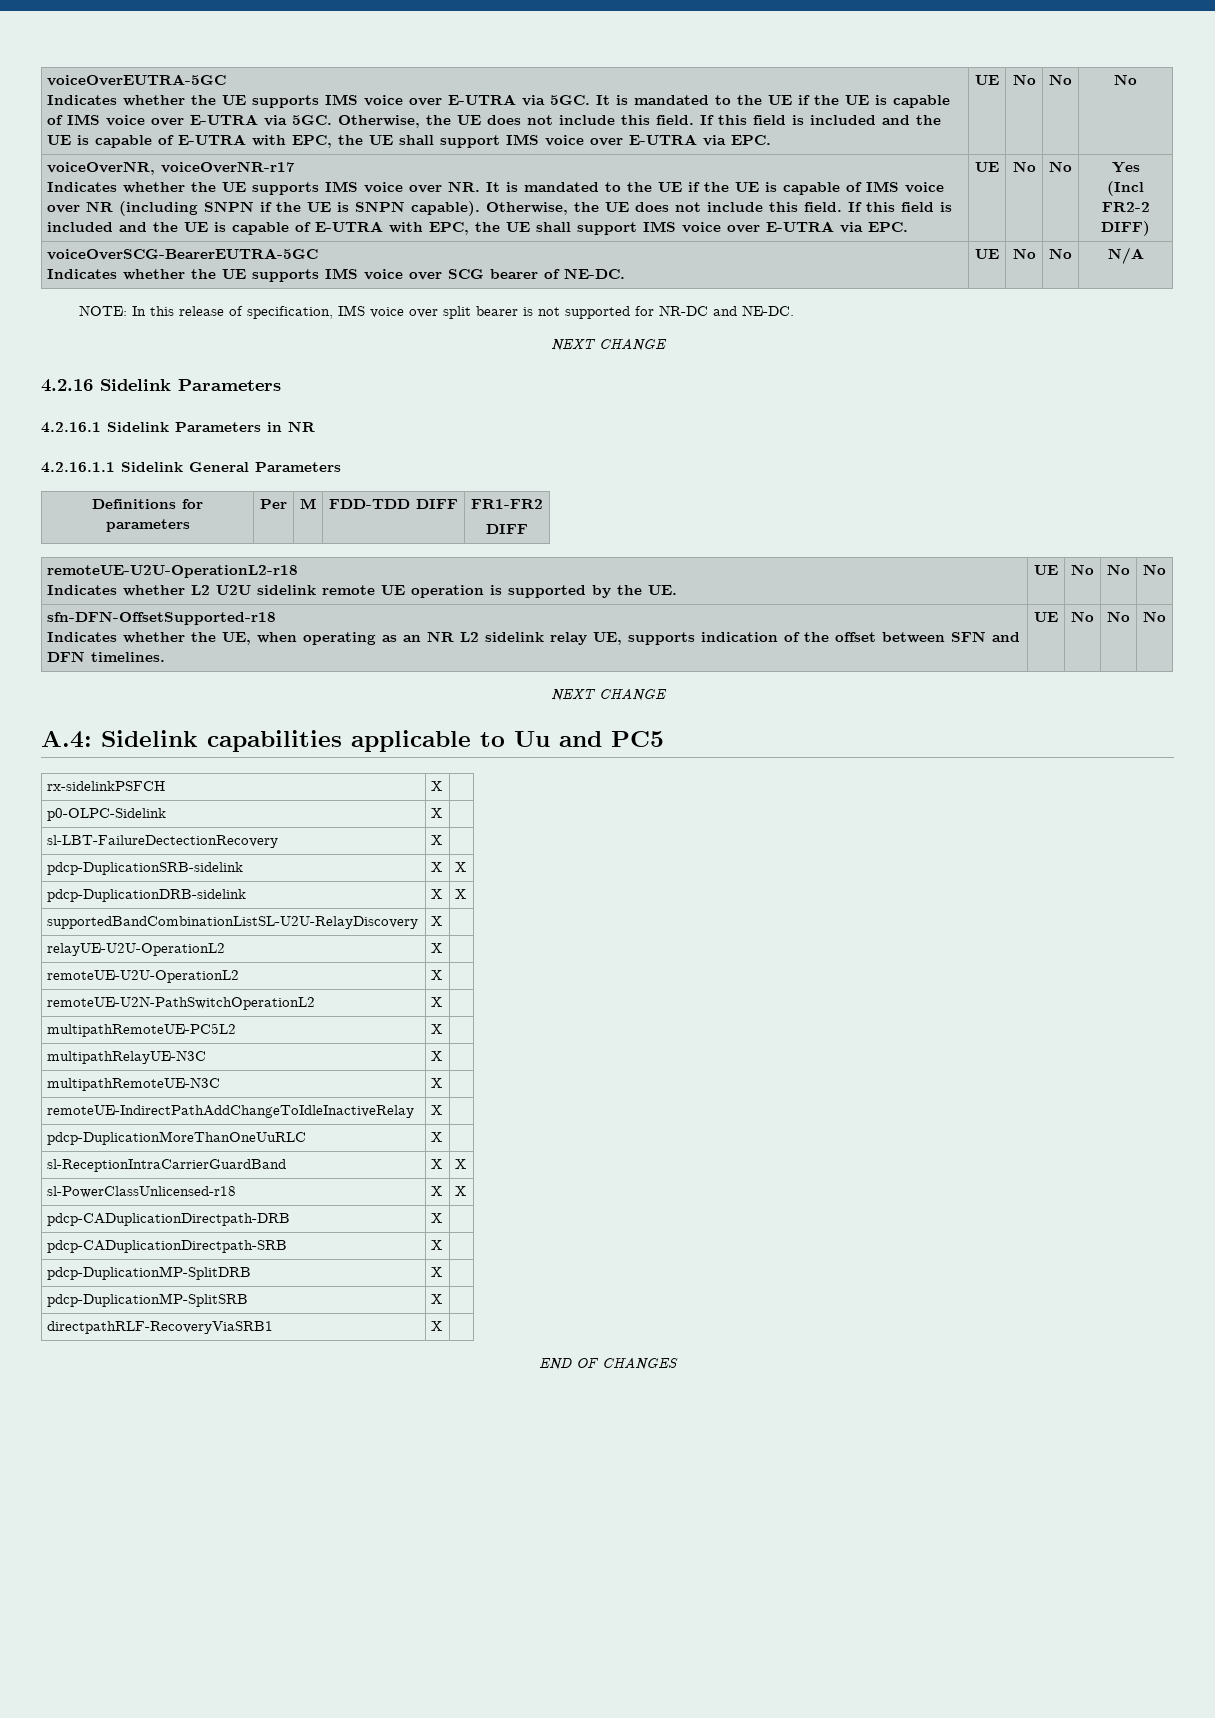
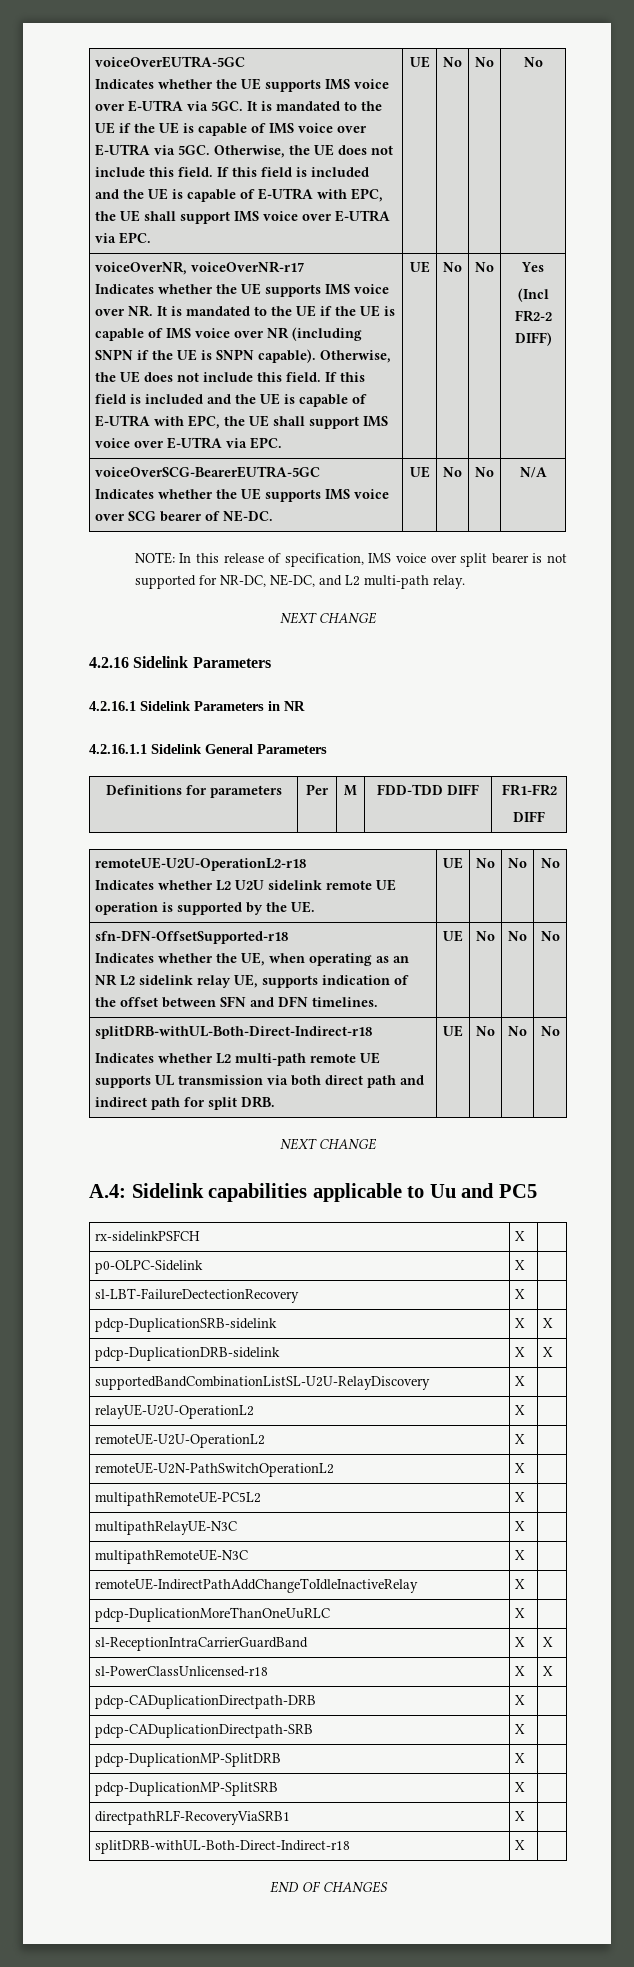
- NOTE: In this release of specification, IMS voice over split bearer is not supported for NR-DC and NE-DC.
+ NOTE: In this release of specification, IMS voice over split bearer is not supported for NR-DC, NE-DC, and L2 multi-path relay.
  sfn-DFN-OffsetSupported-r18
  Indicates whether the UE, when operating as an NR L2 sidelink relay UE, supports indication of the offset between SFN and DFN timelines. | UE | No | No | No
+ splitDRB-withUL-Both-Direct-Indirect-r18
+ Indicates whether L2 multi-path remote UE supports UL transmission via both direct path and indirect path for split DRB. | UE | No | No | No
+ splitDRB-withUL-Both-Direct-Indirect-r18 | X |

